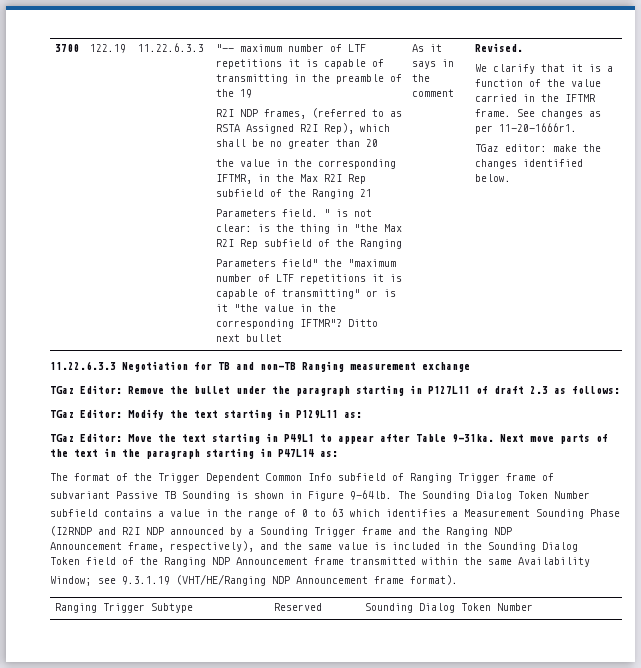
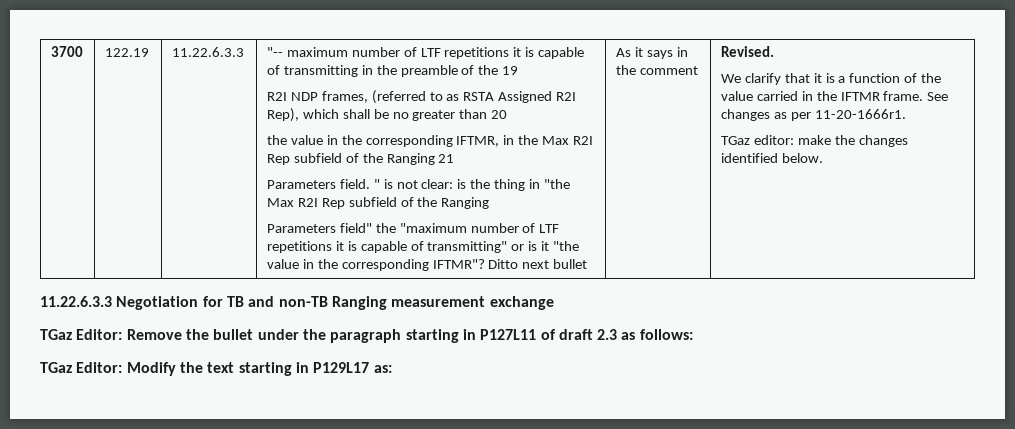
- TGaz Editor: Modify the text starting in P129L11 as:
- TGaz Editor: Move the text starting in P49L1 to appear after Table 9-31ka. Next move parts of the text in the paragraph starting in P47L14 as:
- The format of the Trigger Dependent Common Info subfield of Ranging Trigger frame of
- subvariant Passive TB Sounding is shown in Figure 9-64lb. The Sounding Dialog Token Number
- subfield contains a value in the range of 0 to 63 which identifies a Measurement Sounding Phase
- (I2RNDP and R2I NDP announced by a Sounding Trigger frame and the Ranging NDP
- Announcement frame, respectively), and the same value is included in the Sounding Dialog
- Token field of the Ranging NDP Announcement frame transmitted within the same Availability
- Window; see 9.3.1.19 (VHT/HE/Ranging NDP Announcement frame format).
- Ranging Trigger Subtype | Reserved | Sounding Dialog Token Number
+ TGaz Editor: Modify the text starting in P129L17 as:

